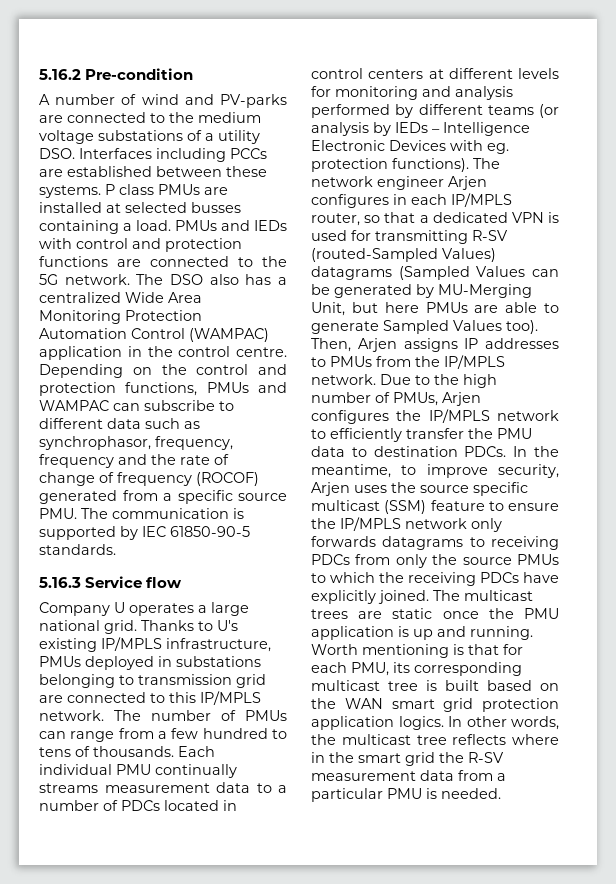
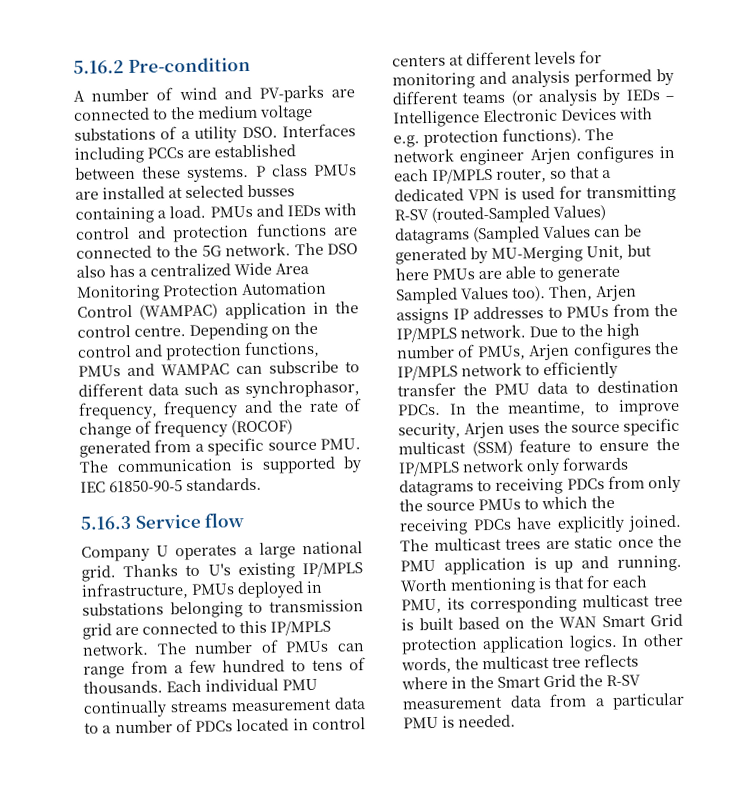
- Each individual PMU continually streams measurement data to a number of PDCs located in control centers at different levels for monitoring and analysis performed by different teams (or analysis by IEDs – Intelligence Electronic Devices with eg. protection functions).
+ Each individual PMU continually streams measurement data to a number of PDCs located in control centers at different levels for monitoring and analysis performed by different teams (or analysis by IEDs – Intelligence Electronic Devices with e.g. protection functions).
- Worth mentioning is that for each PMU, its corresponding multicast tree is built based on the WAN smart grid protection application logics.
+ Worth mentioning is that for each PMU, its corresponding multicast tree is built based on the WAN Smart Grid protection application logics.
- In other words, the multicast tree reflects where in the smart grid the R-SV measurement data from a particular PMU is needed.
+ In other words, the multicast tree reflects where in the Smart Grid the R-SV measurement data from a particular PMU is needed.

